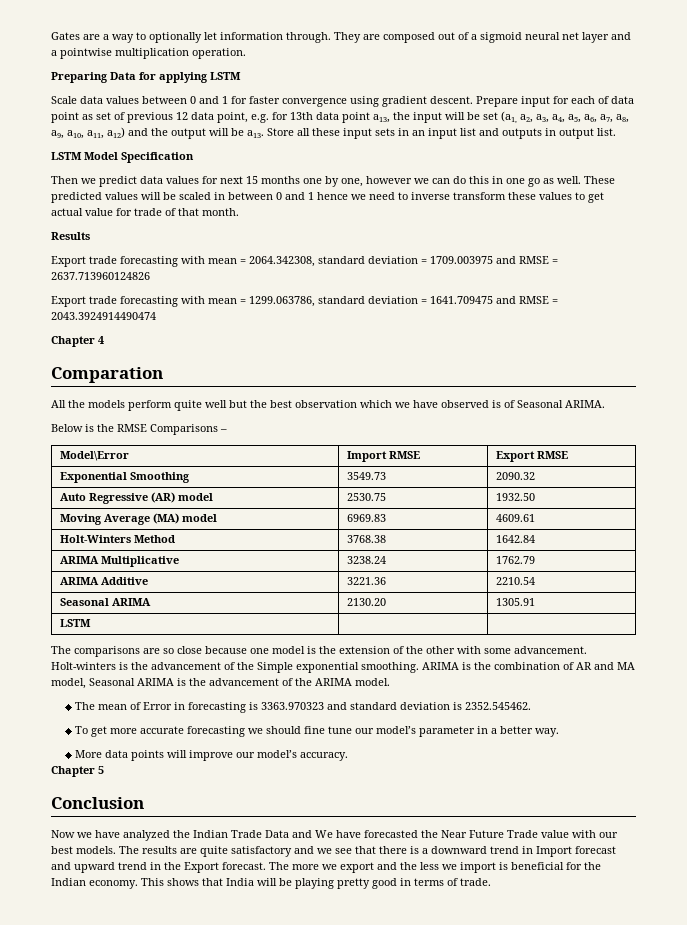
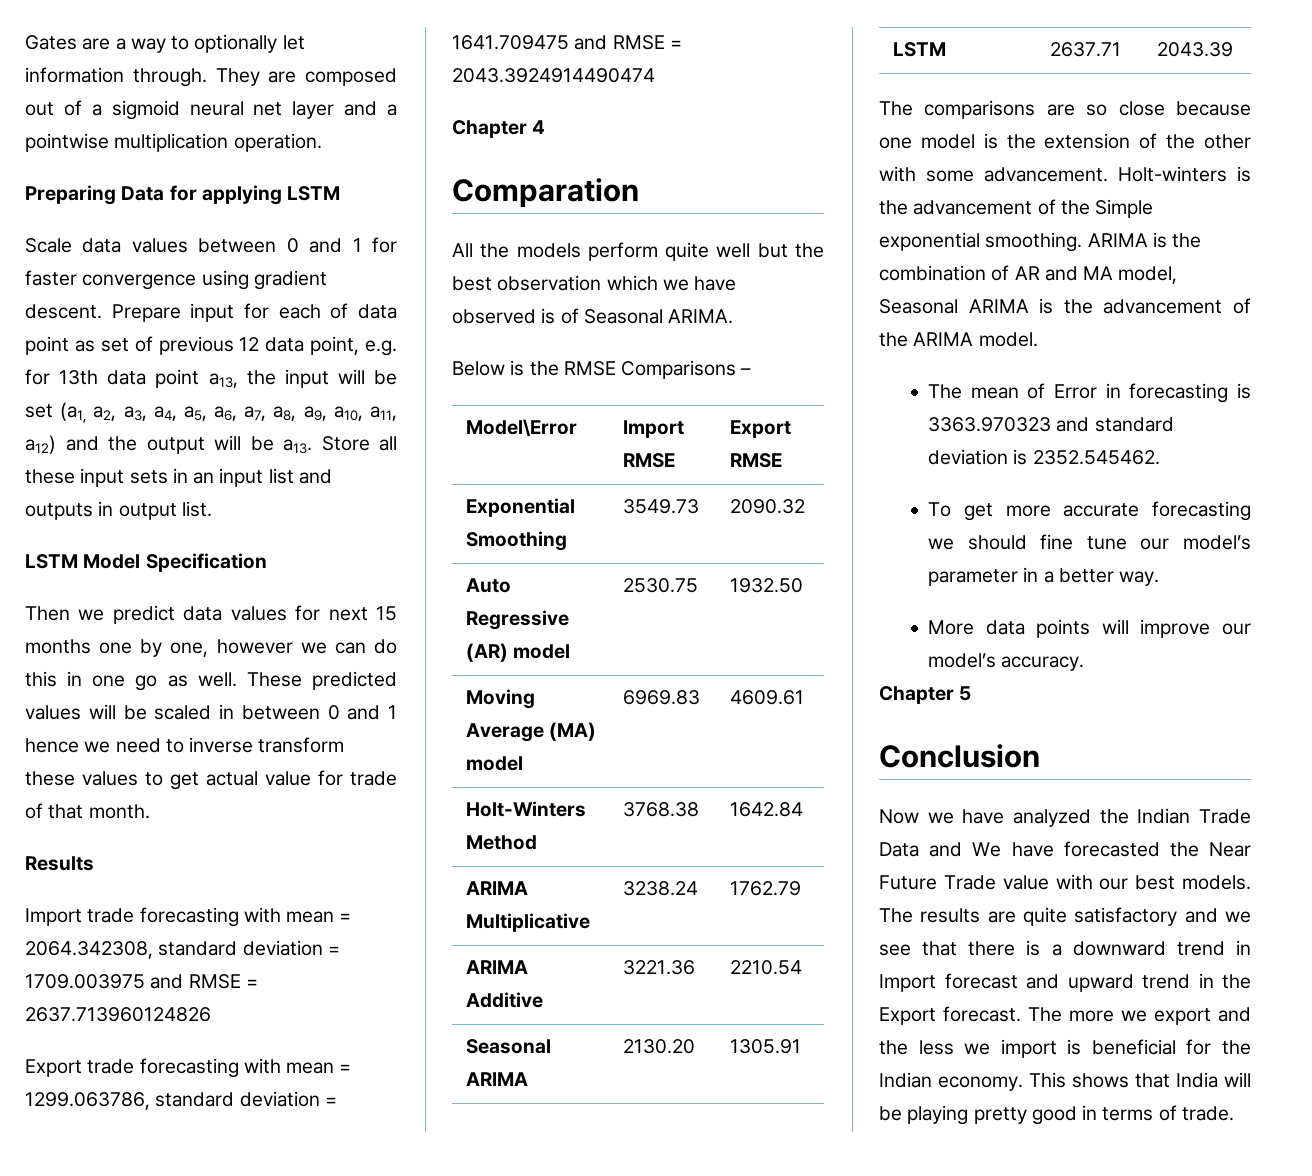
- Export trade forecasting with mean = 2064.342308, standard deviation = 1709.003975 and RMSE = 2637.713960124826
+ Import trade forecasting with mean = 2064.342308, standard deviation = 1709.003975 and RMSE = 2637.713960124826
- LSTM | |
+ LSTM | 2637.71 | 2043.39

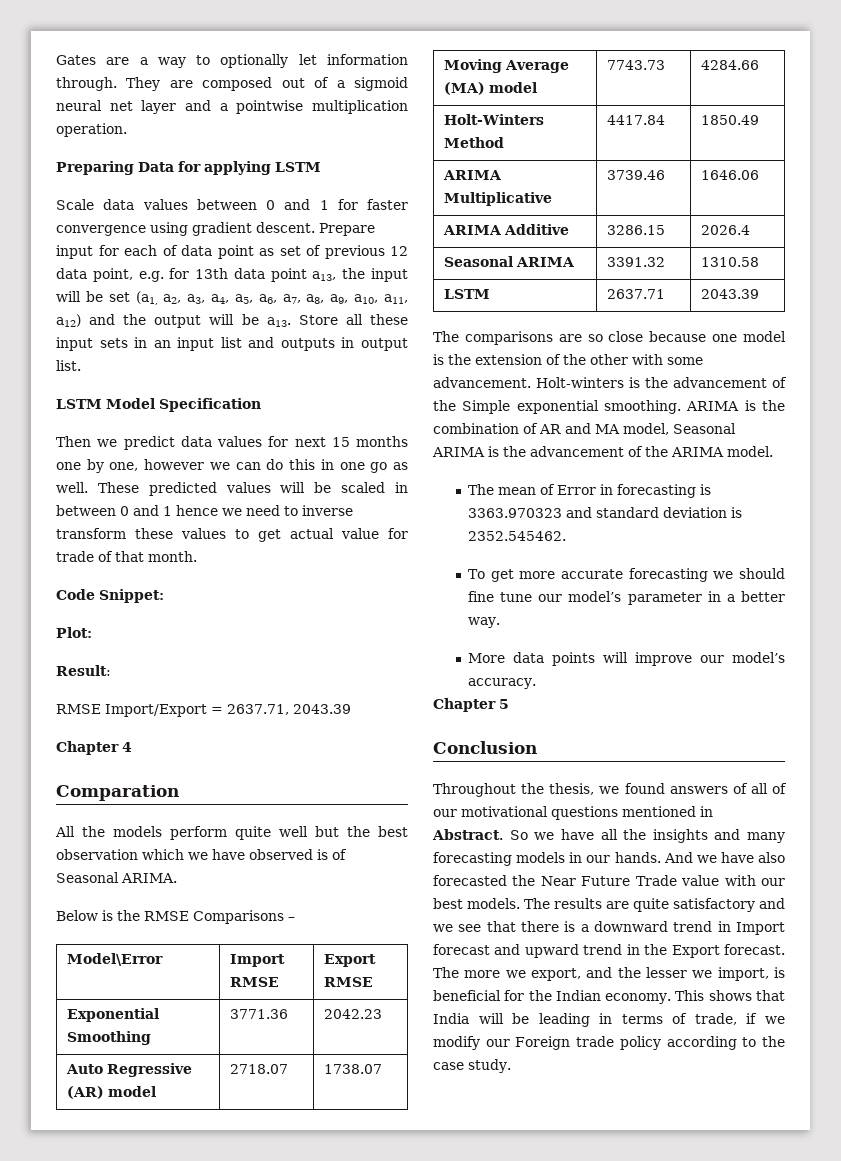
- Results
- Import trade forecasting with mean = 2064.342308, standard deviation = 1709.003975 and RMSE = 2637.713960124826
- Export trade forecasting with mean = 1299.063786, standard deviation = 1641.709475 and RMSE = 2043.3924914490474
+ Code Snippet:
+ Plot:
+ Result:
+ RMSE Import/Export = 2637.71, 2043.39
- Exponential Smoothing | 3549.73 | 2090.32
+ Exponential Smoothing | 3771.36 | 2042.23
- Auto Regressive (AR) model | 2530.75 | 1932.50
+ Auto Regressive (AR) model | 2718.07 | 1738.07
- Moving Average (MA) model | 6969.83 | 4609.61
+ Moving Average (MA) model | 7743.73 | 4284.66
- Holt-Winters Method | 3768.38 | 1642.84
+ Holt-Winters Method | 4417.84 | 1850.49
- ARIMA Multiplicative | 3238.24 | 1762.79
+ ARIMA Multiplicative | 3739.46 | 1646.06
- ARIMA Additive | 3221.36 | 2210.54
+ ARIMA Additive | 3286.15 | 2026.4
- Seasonal ARIMA | 2130.20 | 1305.91
+ Seasonal ARIMA | 3391.32 | 1310.58
- Now we have analyzed the Indian Trade Data and We have forecasted the Near Future Trade value with our best models.
+ Throughout the thesis, we found answers of all of our motivational questions mentioned in Abstract. So we have all the insights and many forecasting models in our hands. And we have also forecasted the Near Future Trade value with our best models.
- The more we export and the less we import is beneficial for the Indian economy.
+ The more we export, and the lesser we import, is beneficial for the Indian economy.
- This shows that India will be playing pretty good in terms of trade.
+ This shows that India will be leading in terms of trade, if we modify our Foreign trade policy according to the case study.

